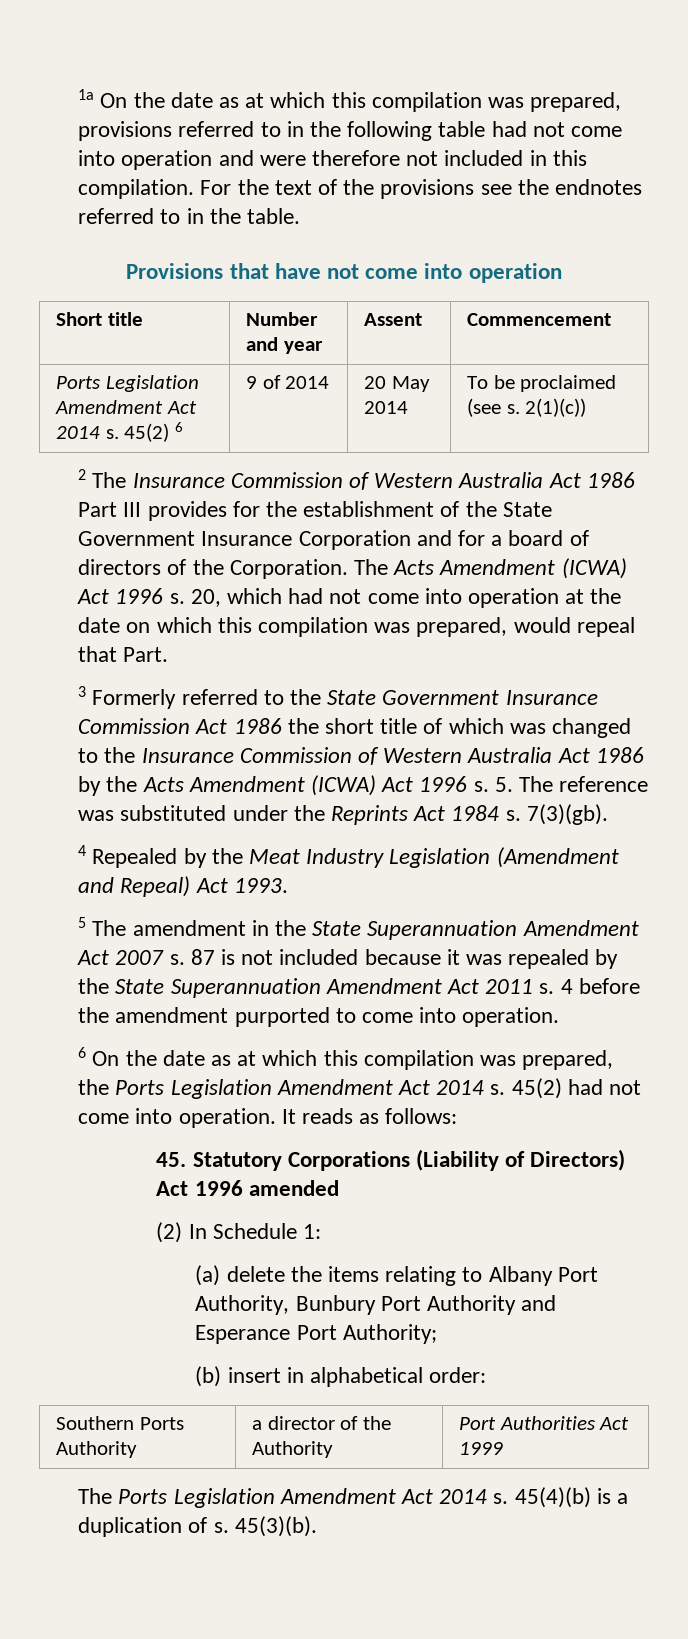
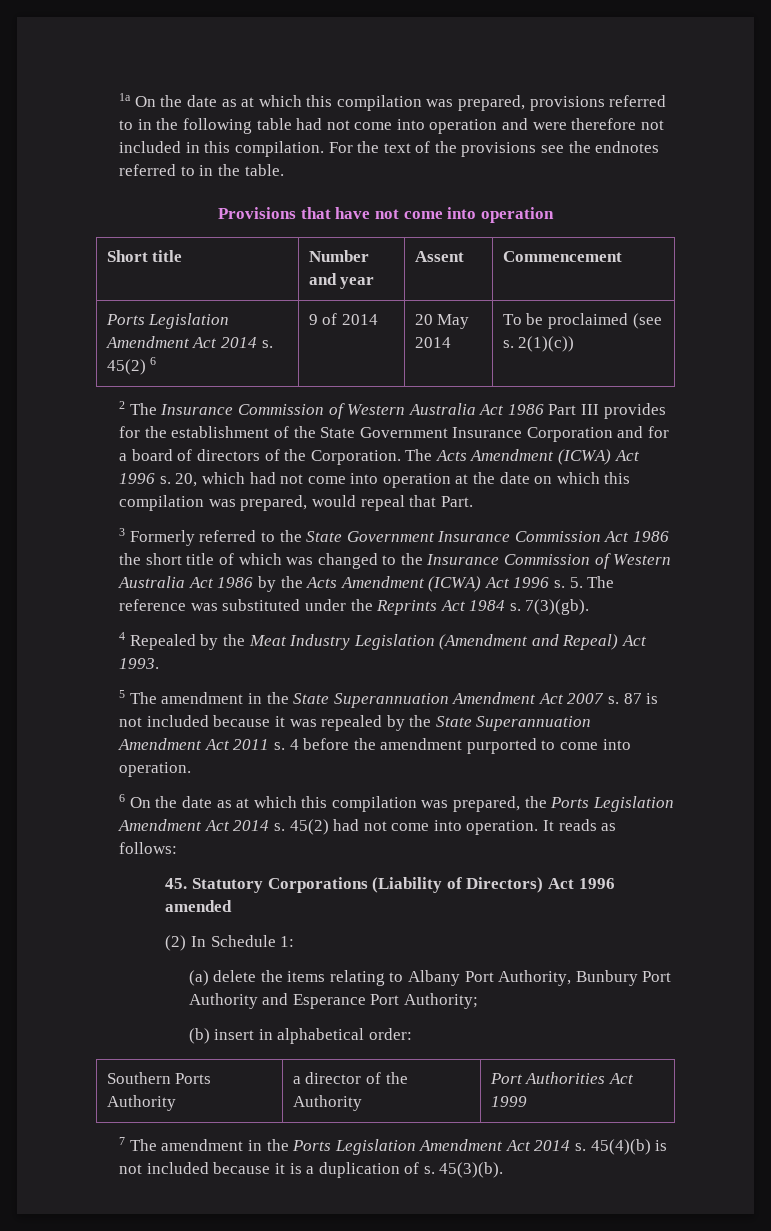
- The Ports Legislation Amendment Act 2014 s.
+ 7 The amendment in the Ports Legislation Amendment Act 2014 s.
- 45(4)(b) is a duplication of s.
+ 45(4)(b) is not included because it is a duplication of s.

